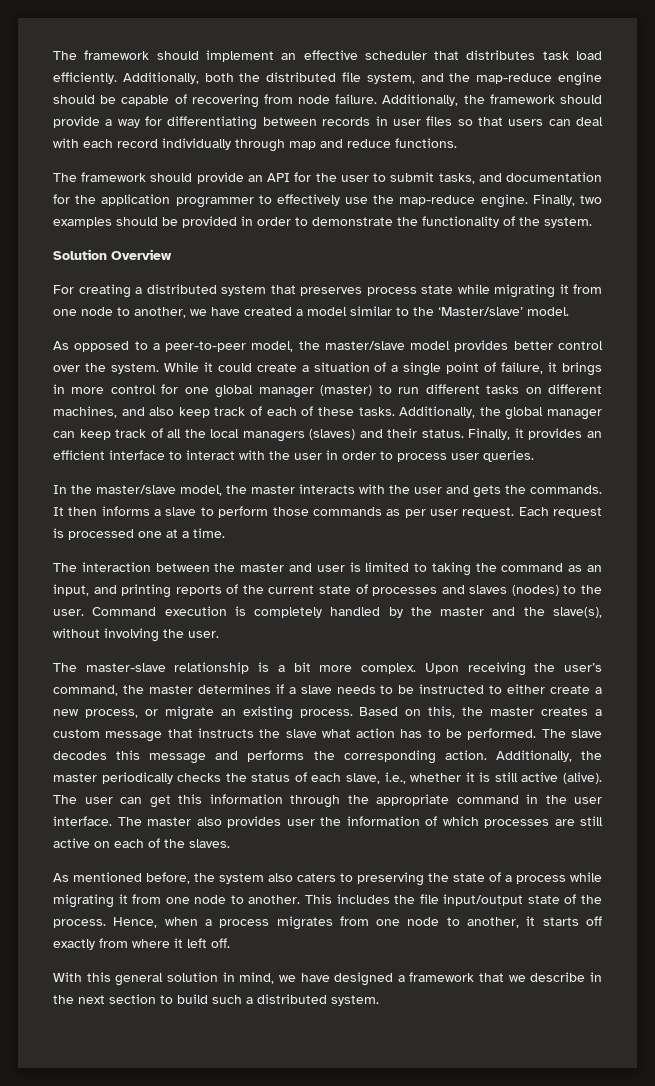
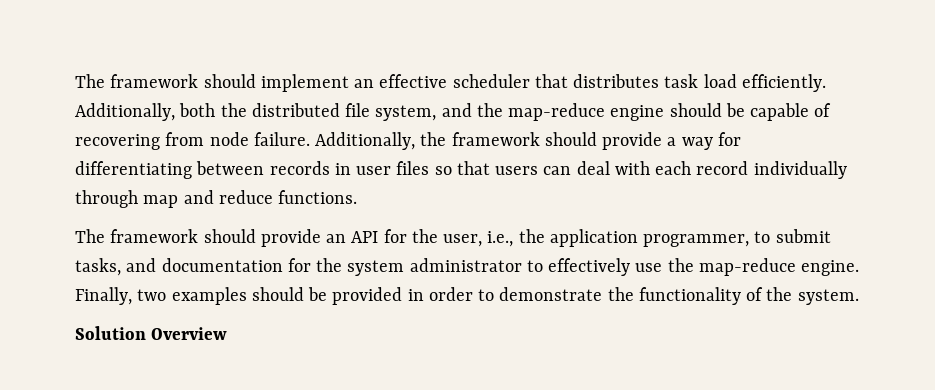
- The framework should provide an API for the user to submit tasks, and documentation for the application programmer to effectively use the map-reduce engine.
+ The framework should provide an API for the user, i.e., the application programmer, to submit tasks, and documentation for the system administrator to effectively use the map-reduce engine.
- For creating a distributed system that preserves process state while migrating it from one node to another, we have created a model similar to the ‘Master/slave’ model.
- As opposed to a peer-to-peer model, the master/slave model provides better control over the system. While it could create a situation of a single point of failure, it brings in more control for one global manager (master) to run different tasks on different machines, and also keep track of each of these tasks. Additionally, the global manager can keep track of all the local managers (slaves) and their status. Finally, it provides an efficient interface to interact with the user in order to process user queries.
- In the master/slave model, the master interacts with the user and gets the commands. It then informs a slave to perform those commands as per user request. Each request is processed one at a time.
- The interaction between the master and user is limited to taking the command as an input, and printing reports of the current state of processes and slaves (nodes) to the user. Command execution is completely handled by the master and the slave(s), without involving the user.
- The master-slave relationship is a bit more complex. Upon receiving the user’s command, the master determines if a slave needs to be instructed to either create a new process, or migrate an existing process. Based on this, the master creates a custom message that instructs the slave what action has to be performed. The slave decodes this message and performs the corresponding action. Additionally, the master periodically checks the status of each slave, i.e., whether it is still active (alive). The user can get this information through the appropriate command in the user interface. The master also provides user the information of which processes are still active on each of the slaves.
- As mentioned before, the system also caters to preserving the state of a process while migrating it from one node to another. This includes the file input/output state of the process. Hence, when a process migrates from one node to another, it starts off exactly from where it left off.
- With this general solution in mind, we have designed a framework that we describe in the next section to build such a distributed system.

